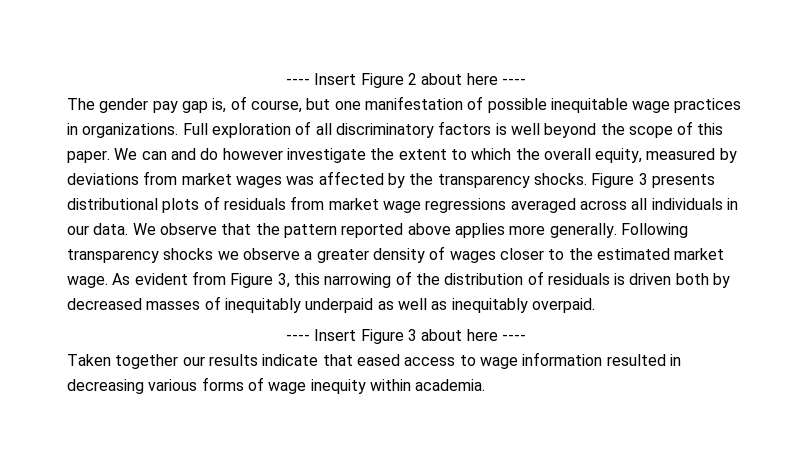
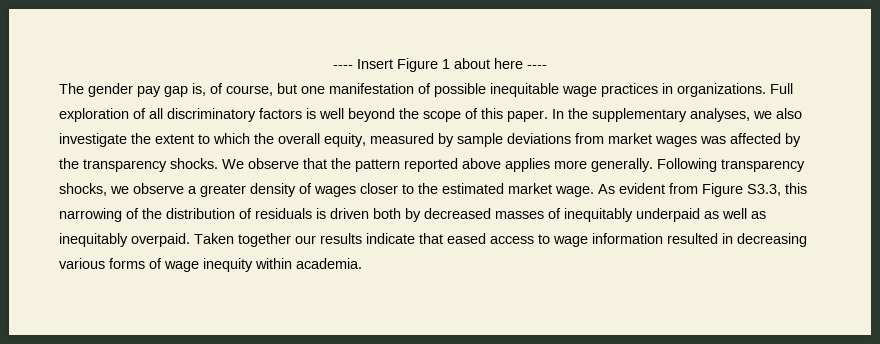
- ---- Insert Figure 2 about here ----
+ ---- Insert Figure 1 about here ----
- We can and do however investigate the extent to which the overall equity, measured by deviations from market wages was affected by the transparency shocks.
+ In the supplementary analyses, we also investigate the extent to which the overall equity, measured by sample deviations from market wages was affected by the transparency shocks.
- Figure 3 presents distributional plots of residuals from market wage regressions averaged across all individuals in our data.
- Following transparency shocks we observe a greater density of wages closer to the estimated market wage.
+ Following transparency shocks, we observe a greater density of wages closer to the estimated market wage.
- As evident from Figure 3, this narrowing of the distribution of residuals is driven both by decreased masses of inequitably underpaid as well as inequitably overpaid.
- ---- Insert Figure 3 about here ----
- Taken together our results indicate that eased access to wage information resulted in decreasing various forms of wage inequity within academia.
+ As evident from Figure S3.3, this narrowing of the distribution of residuals is driven both by decreased masses of inequitably underpaid as well as inequitably overpaid. Taken together our results indicate that eased access to wage information resulted in decreasing various forms of wage inequity within academia.

